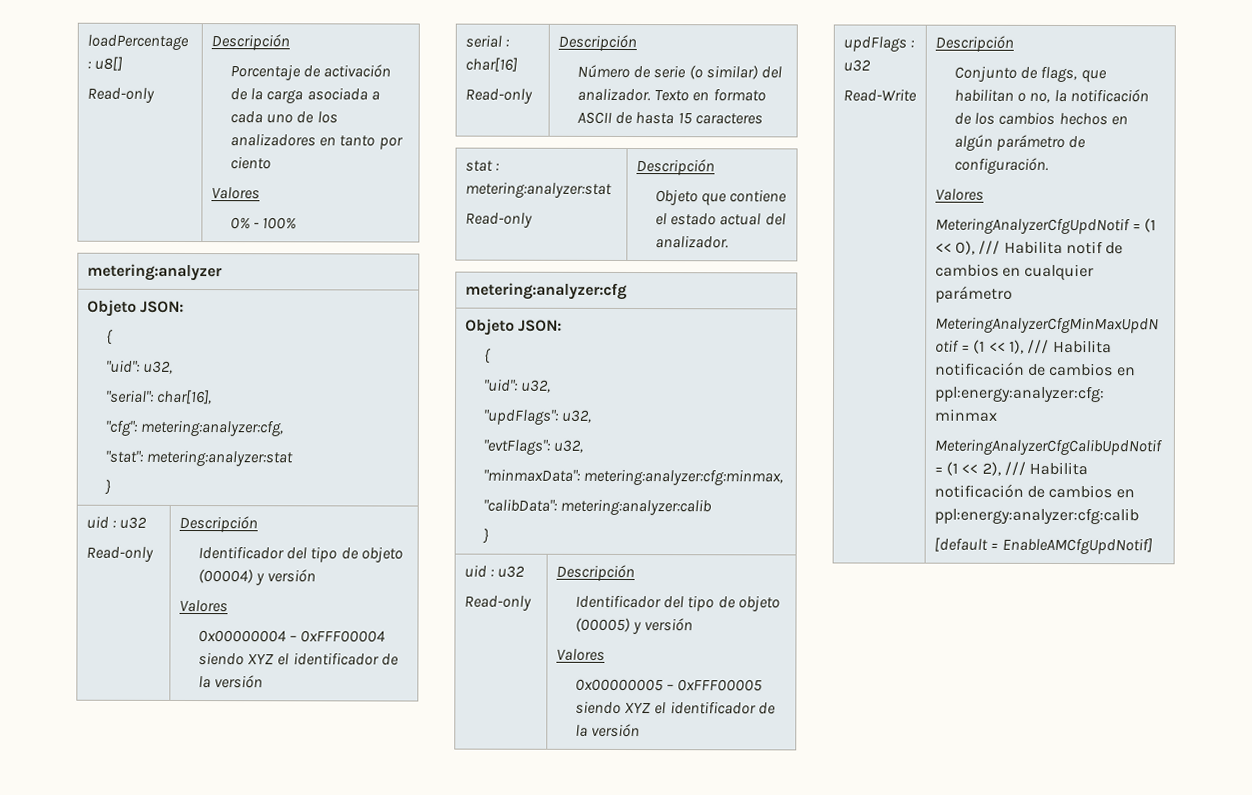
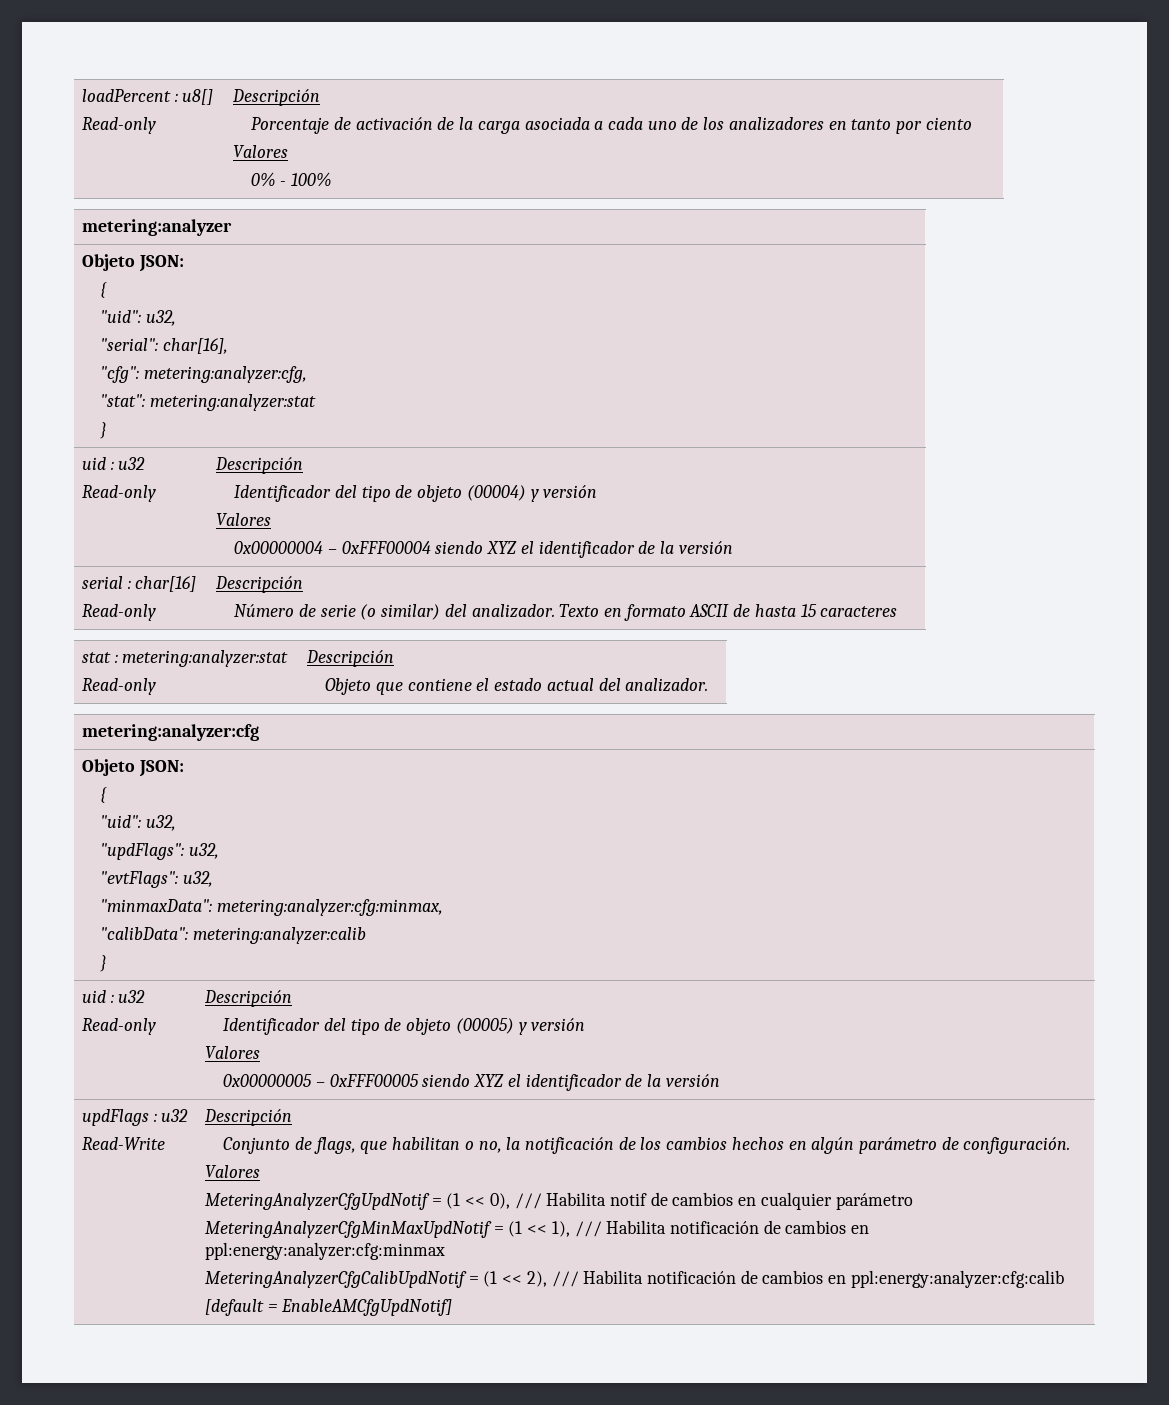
- loadPercentage : u8[]
+ loadPercent : u8[]

